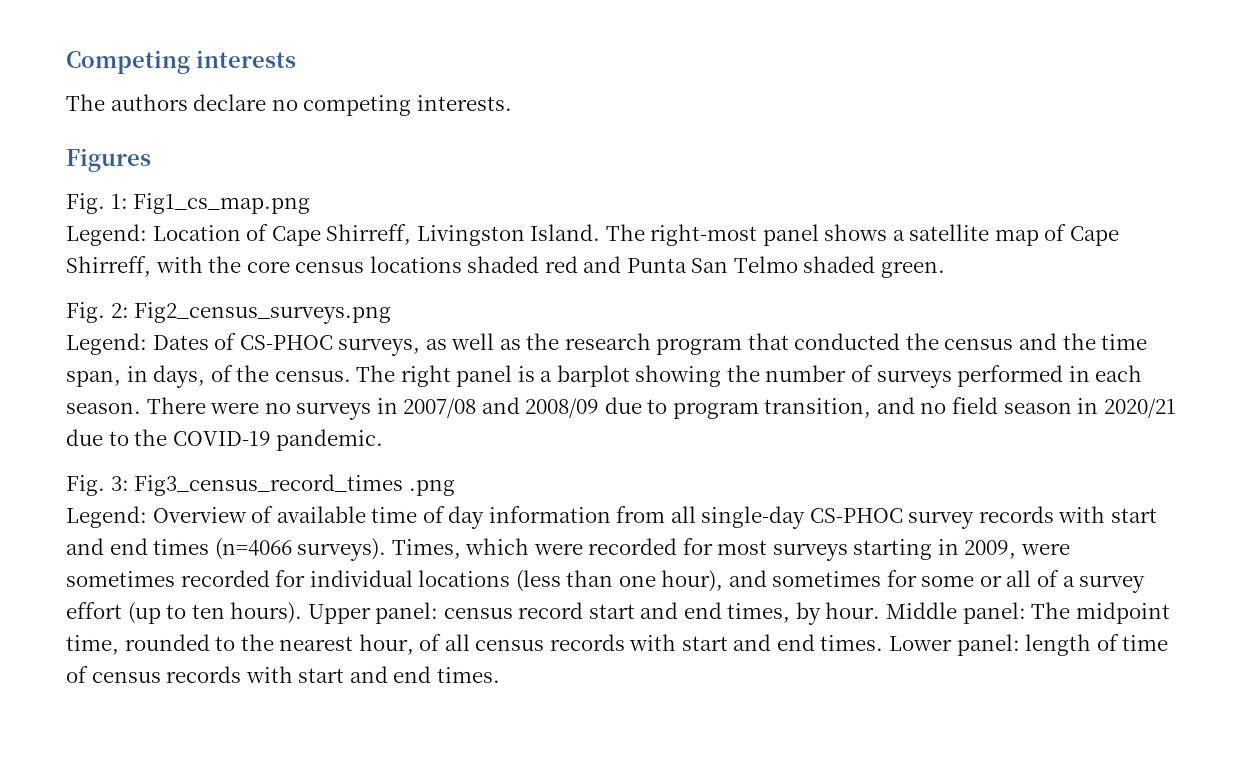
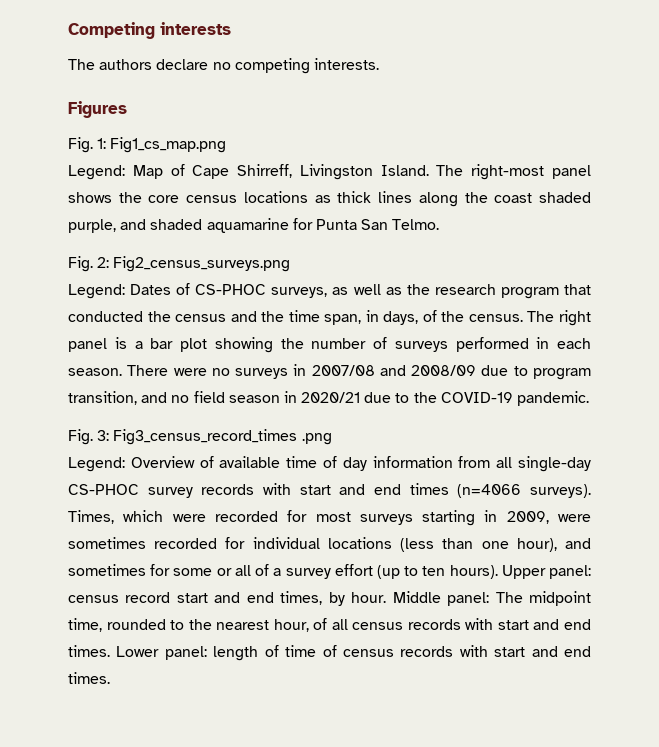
- Legend: Location of Cape Shirreff, Livingston Island.
+ Legend: Map of Cape Shirreff, Livingston Island.
- The right-most panel shows a satellite map of Cape Shirreff, with the core census locations shaded red and Punta San Telmo shaded green.
+ The right-most panel shows the core census locations as thick lines along the coast shaded purple, and shaded aquamarine for Punta San Telmo.
- The right panel is a barplot showing the number of surveys performed in each season.
+ The right panel is a bar plot showing the number of surveys performed in each season.

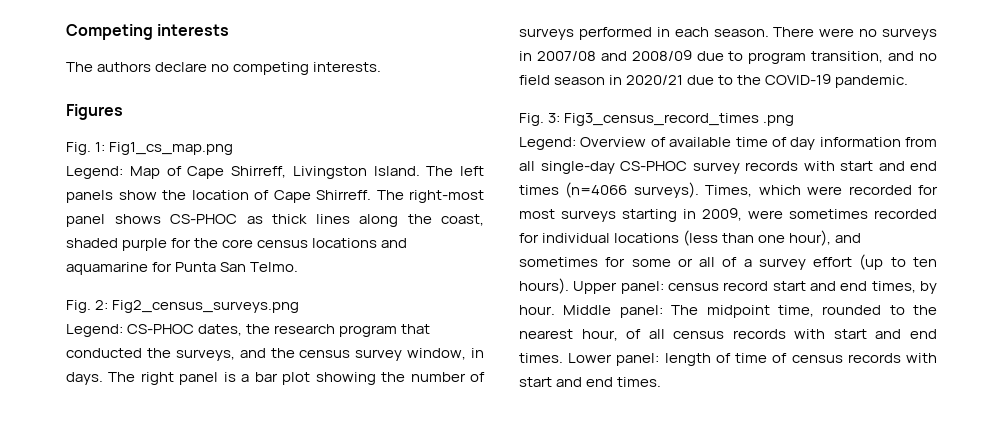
- The right-most panel shows the core census locations as thick lines along the coast shaded purple, and shaded aquamarine for Punta San Telmo.
+ The left panels show the location of Cape Shirreff. The right-most panel shows CS-PHOC as thick lines along the coast, shaded purple for the core census locations and aquamarine for Punta San Telmo.
- Legend: Dates of CS-PHOC surveys, as well as the research program that conducted the census and the time span, in days, of the census.
+ Legend: CS-PHOC dates, the research program that conducted the surveys, and the census survey window, in days.

